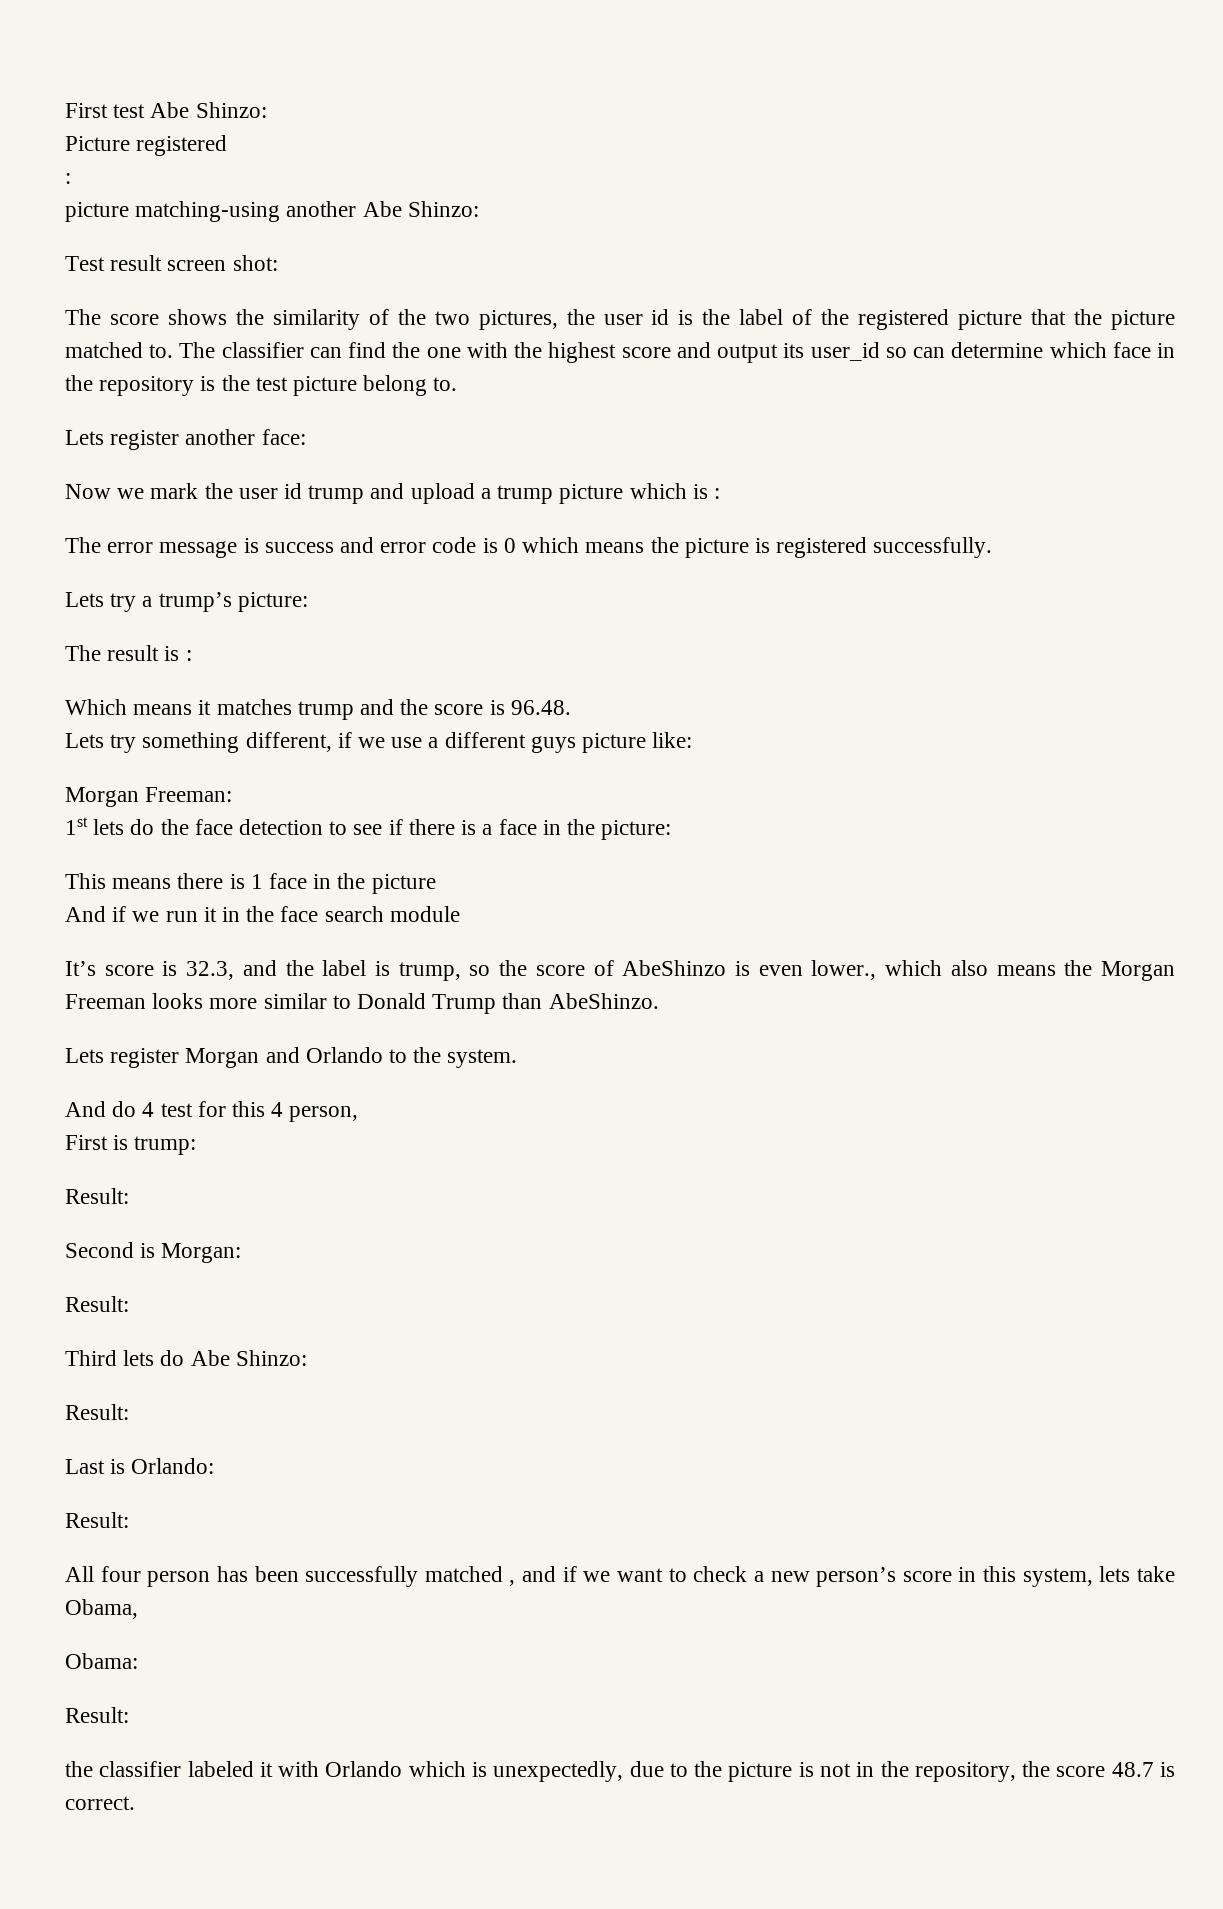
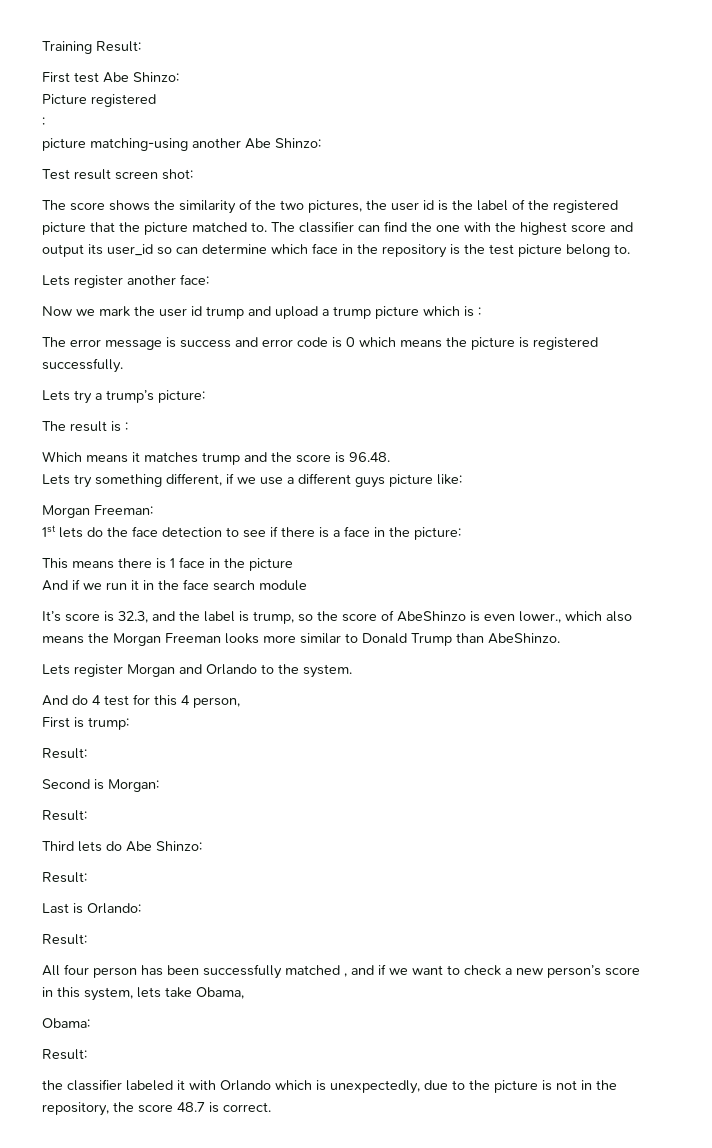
+ Training Result:

